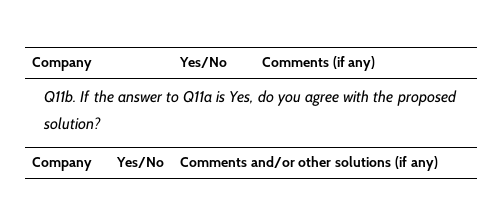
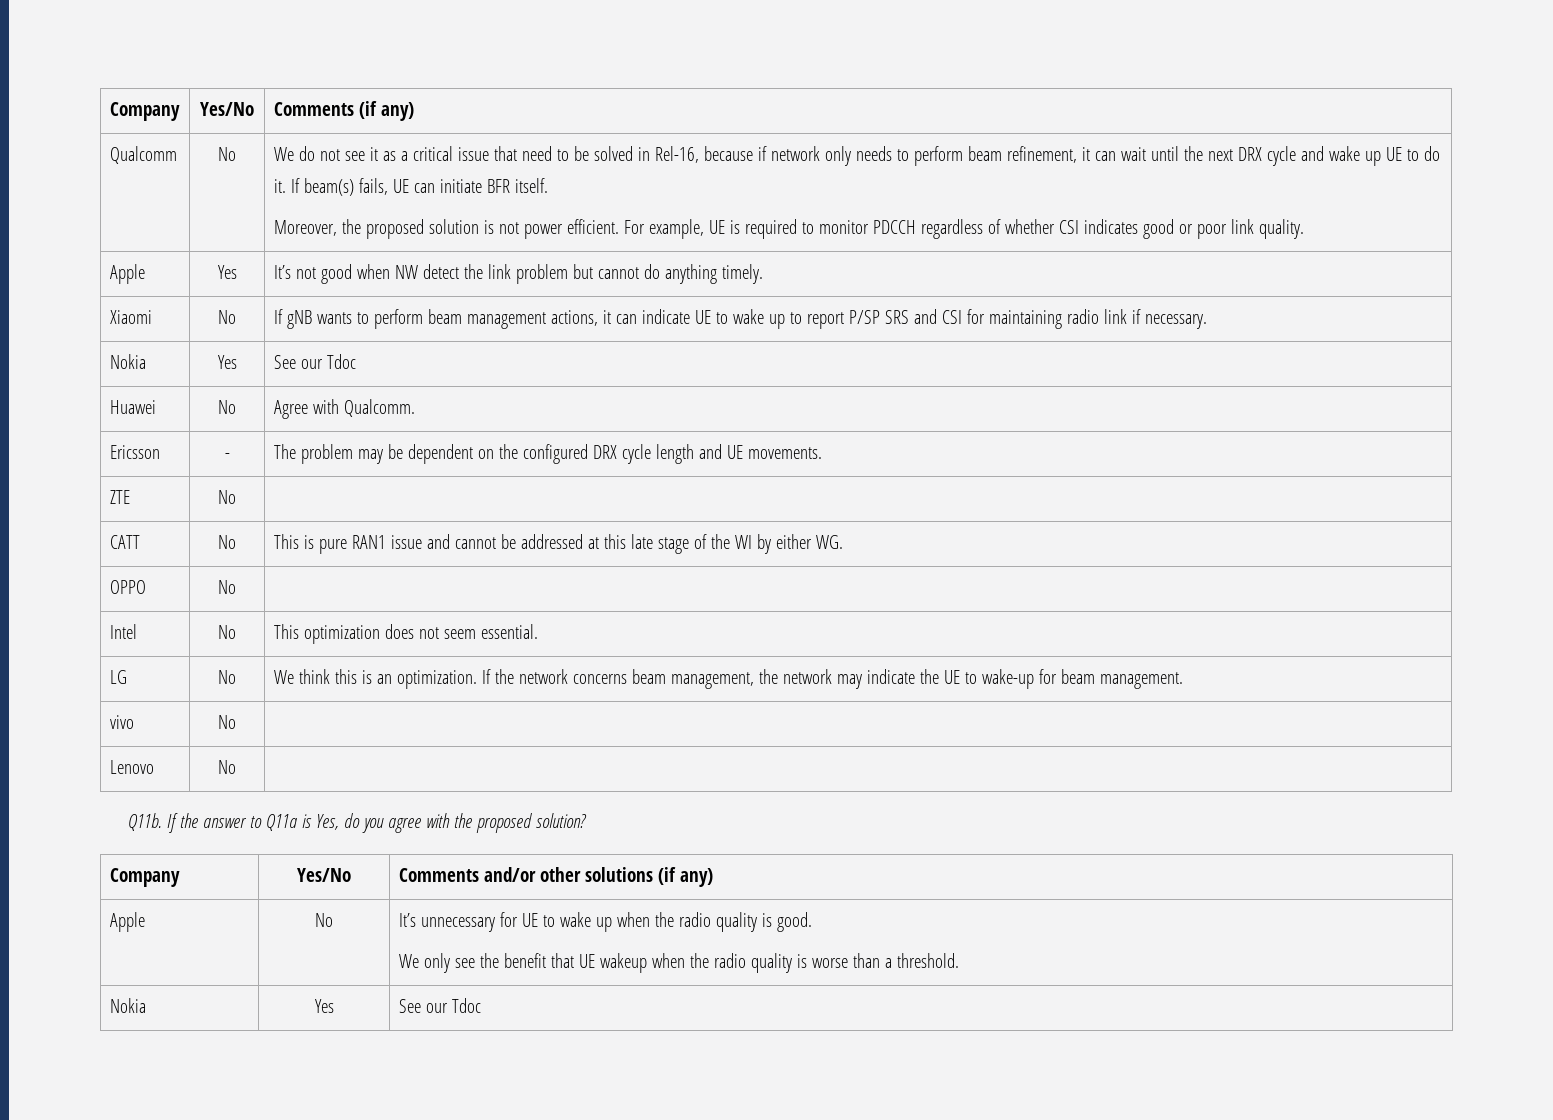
+ Qualcomm | No | We do not see it as a critical issue that need to be solved in Rel-16, because if network only needs to perform beam refinement, it can wait until the next DRX cycle and wake up UE to do it. If beam(s) fails, UE can initiate BFR itself.
+ Moreover, the proposed solution is not power efficient. For example, UE is required to monitor PDCCH regardless of whether CSI indicates good or poor link quality.
+ Apple | Yes | It’s not good when NW detect the link problem but cannot do anything timely.
+ Xiaomi | No | If gNB wants to perform beam management actions, it can indicate UE to wake up to report P/SP SRS and CSI for maintaining radio link if necessary.
+ Nokia | Yes | See our Tdoc
+ Huawei | No | Agree with Qualcomm.
+ Ericsson | - | The problem may be dependent on the configured DRX cycle length and UE movements.
+ ZTE | No |
+ CATT | No | This is pure RAN1 issue and cannot be addressed at this late stage of the WI by either WG.
+ OPPO | No |
+ Intel | No | This optimization does not seem essential.
+ LG | No | We think this is an optimization. If the network concerns beam management, the network may indicate the UE to wake-up for beam management.
+ vivo | No |
+ Lenovo | No |
+ Apple | No | It’s unnecessary for UE to wake up when the radio quality is good.
+ We only see the benefit that UE wakeup when the radio quality is worse than a threshold.
+ Nokia | Yes | See our Tdoc

